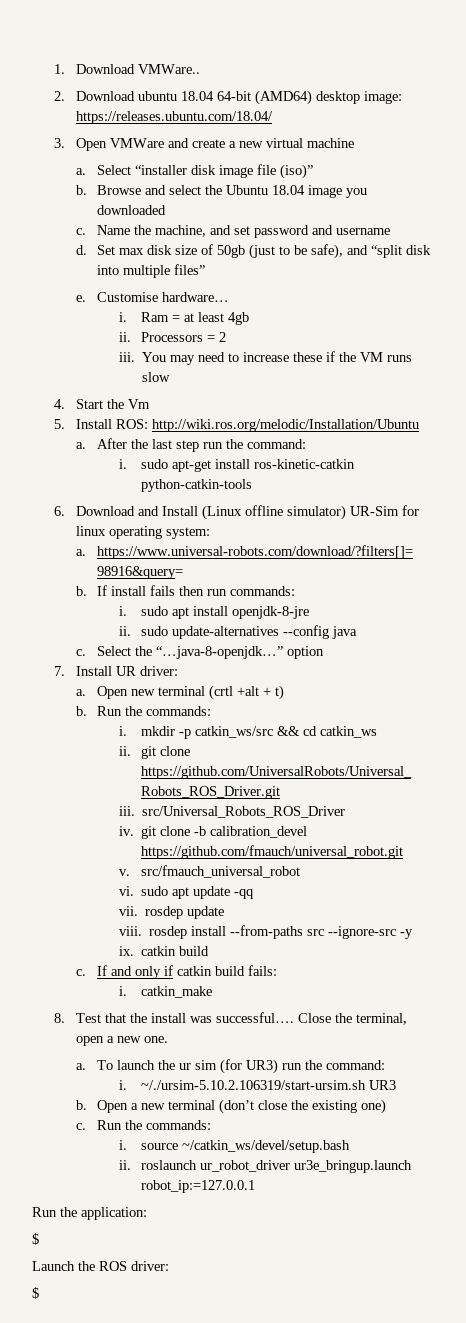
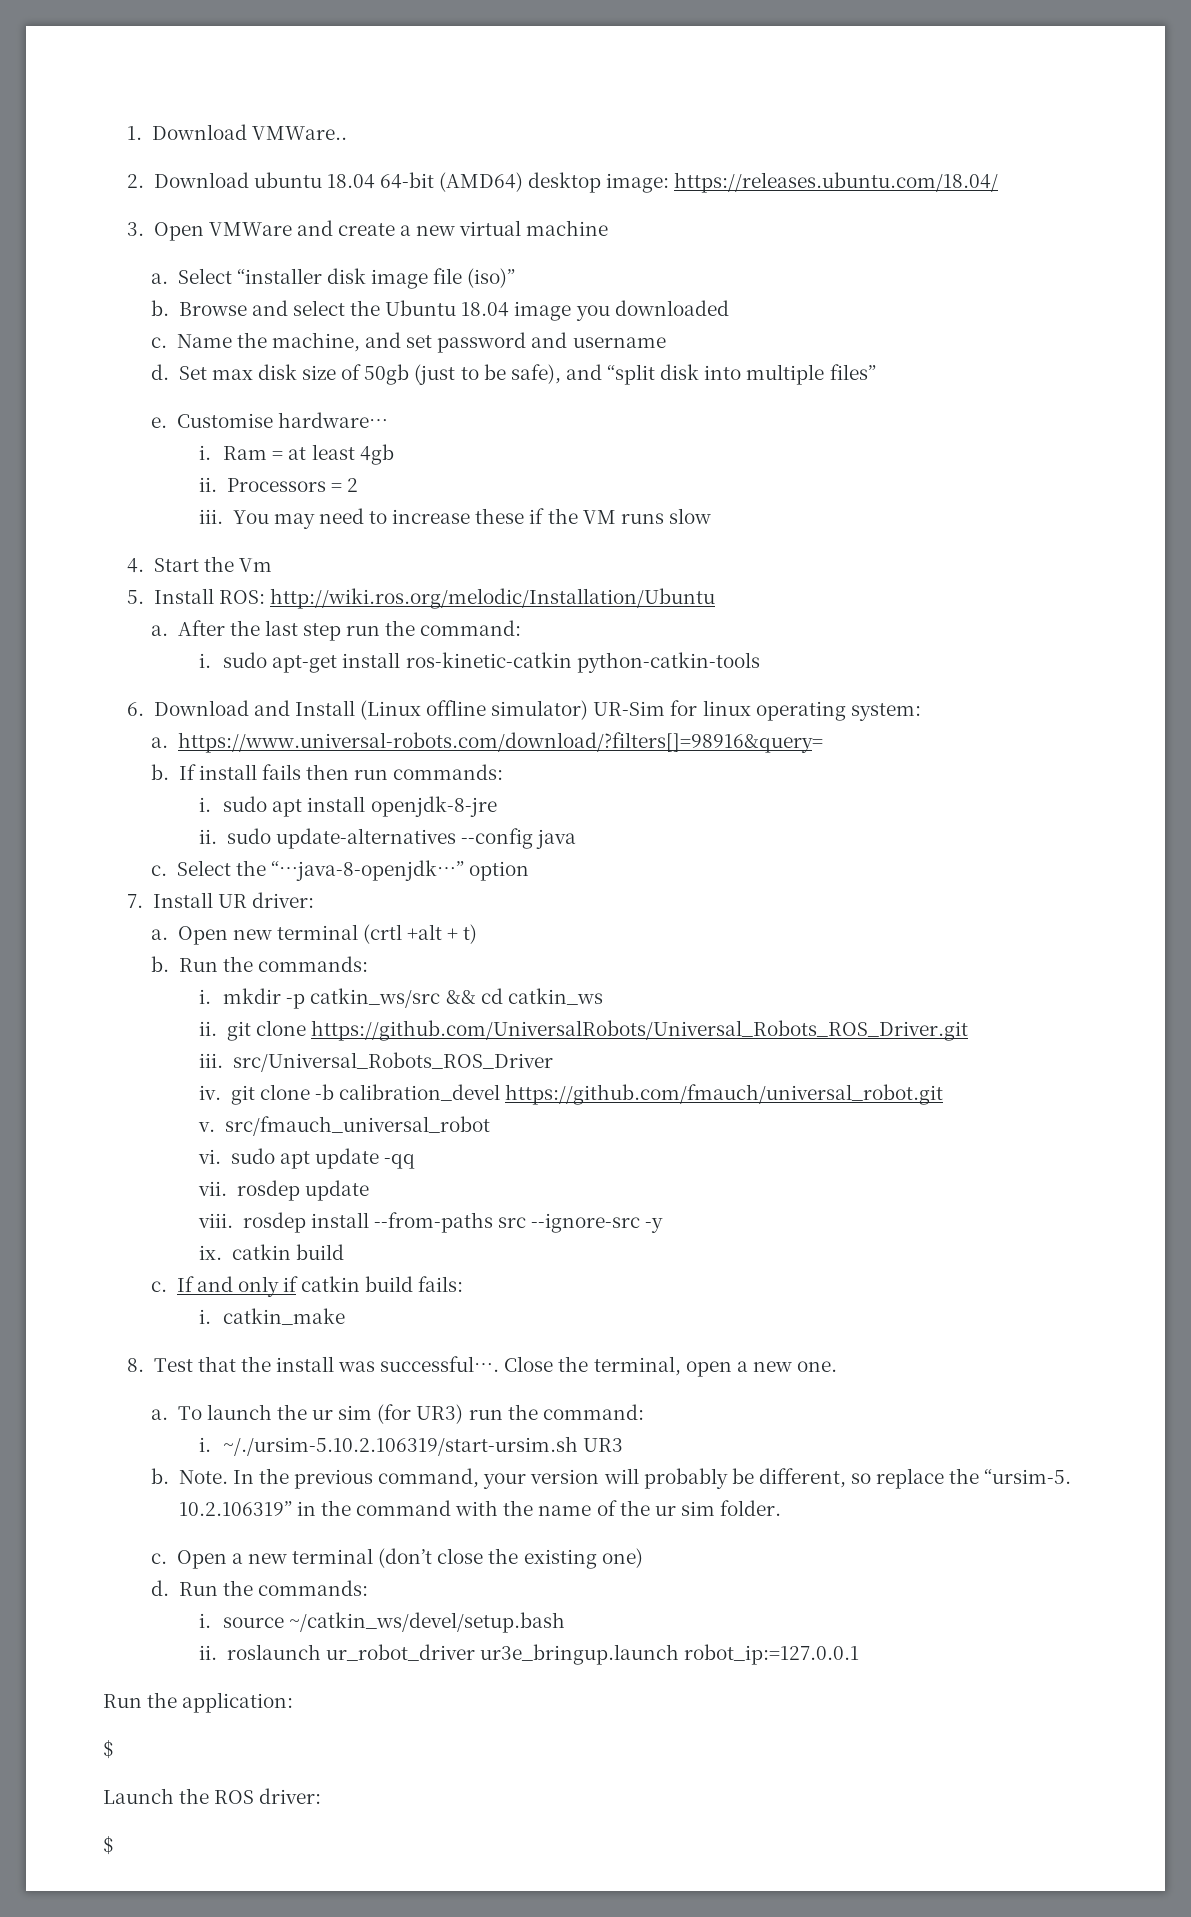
+ Note. In the previous command, your version will probably be different, so replace the “ursim-5. 10.2.106319” in the command with the name of the ur sim folder.
+ c.
  Open a new terminal (don’t close the existing one)
- c.
+ d.

